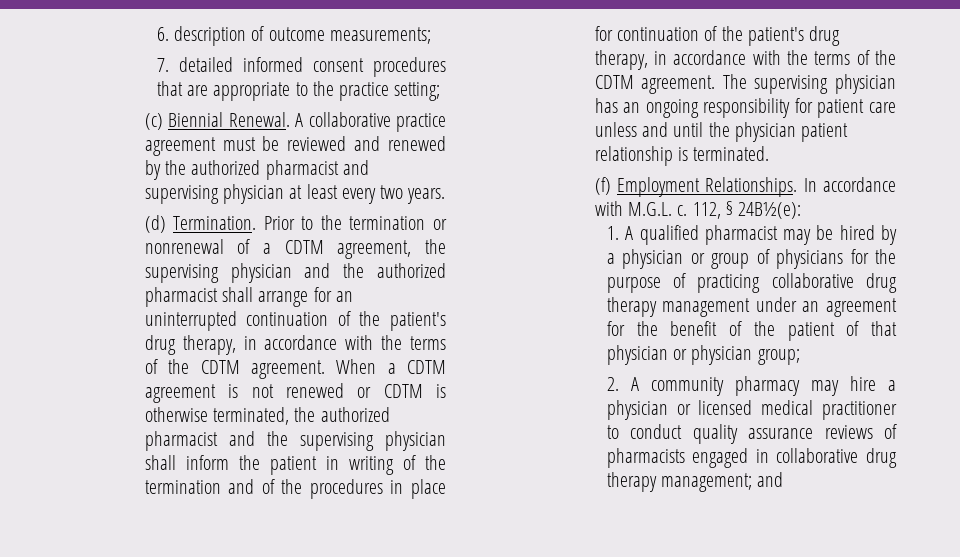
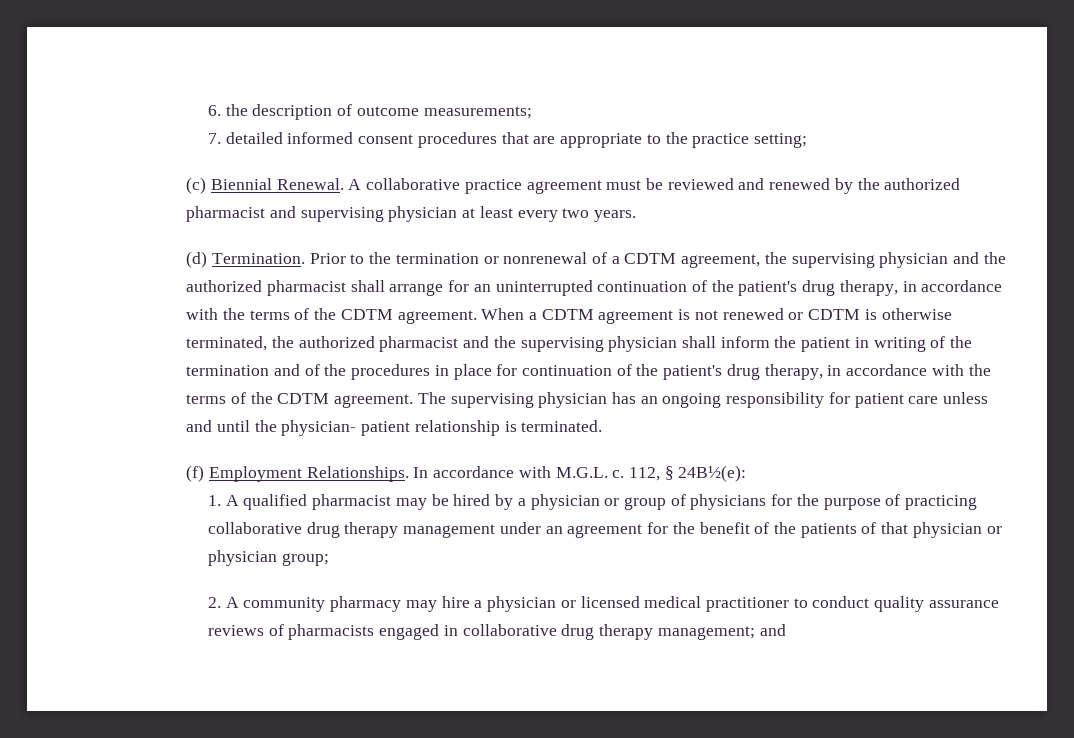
- 6. description of outcome measurements;
+ 6. the description of outcome measurements;
- The supervising physician has an ongoing responsibility for patient care unless and until the physician patient relationship is terminated.
+ The supervising physician has an ongoing responsibility for patient care unless and until the physician- patient relationship is terminated.
- 1. A qualified pharmacist may be hired by a physician or group of physicians for the purpose of practicing collaborative drug therapy management under an agreement for the benefit of the patient of that physician or physician group;
+ 1. A qualified pharmacist may be hired by a physician or group of physicians for the purpose of practicing collaborative drug therapy management under an agreement for the benefit of the patients of that physician or physician group;

